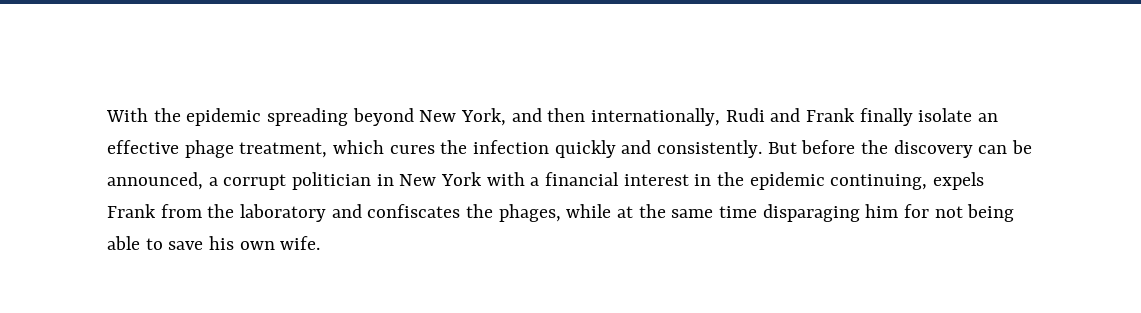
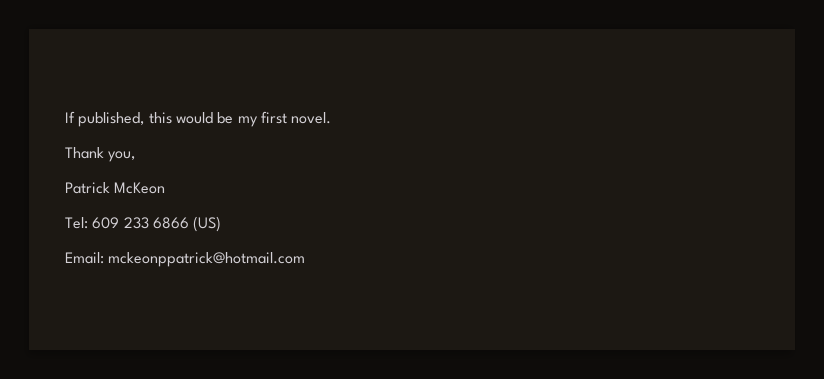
- With the epidemic spreading beyond New York, and then internationally, Rudi and Frank finally isolate an effective phage treatment, which cures the infection quickly and consistently. But before the discovery can be announced, a corrupt politician in New York with a financial interest in the epidemic continuing, expels Frank from the laboratory and confiscates the phages, while at the same time disparaging him for not being able to save his own wife.
+ If published, this would be my first novel.
+ Thank you,
+ Patrick McKeon
+ Tel: 609 233 6866 (US)
+ Email: mckeonppatrick@hotmail.com

